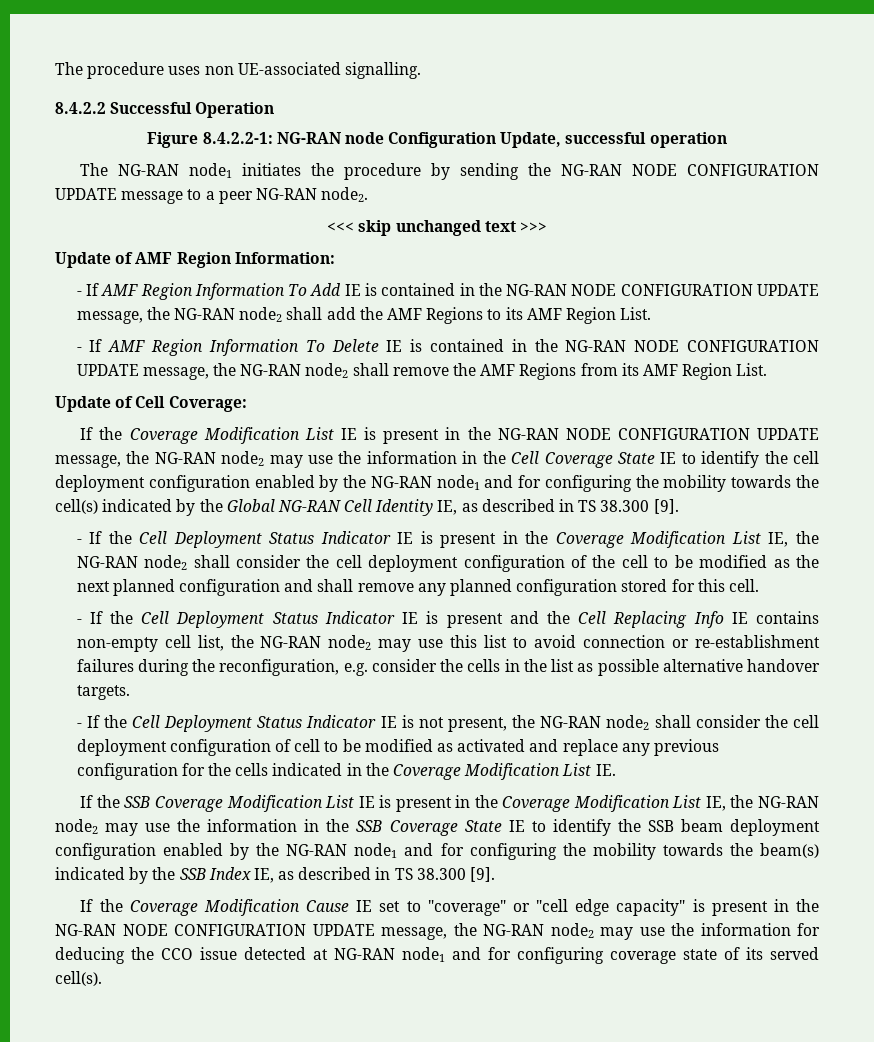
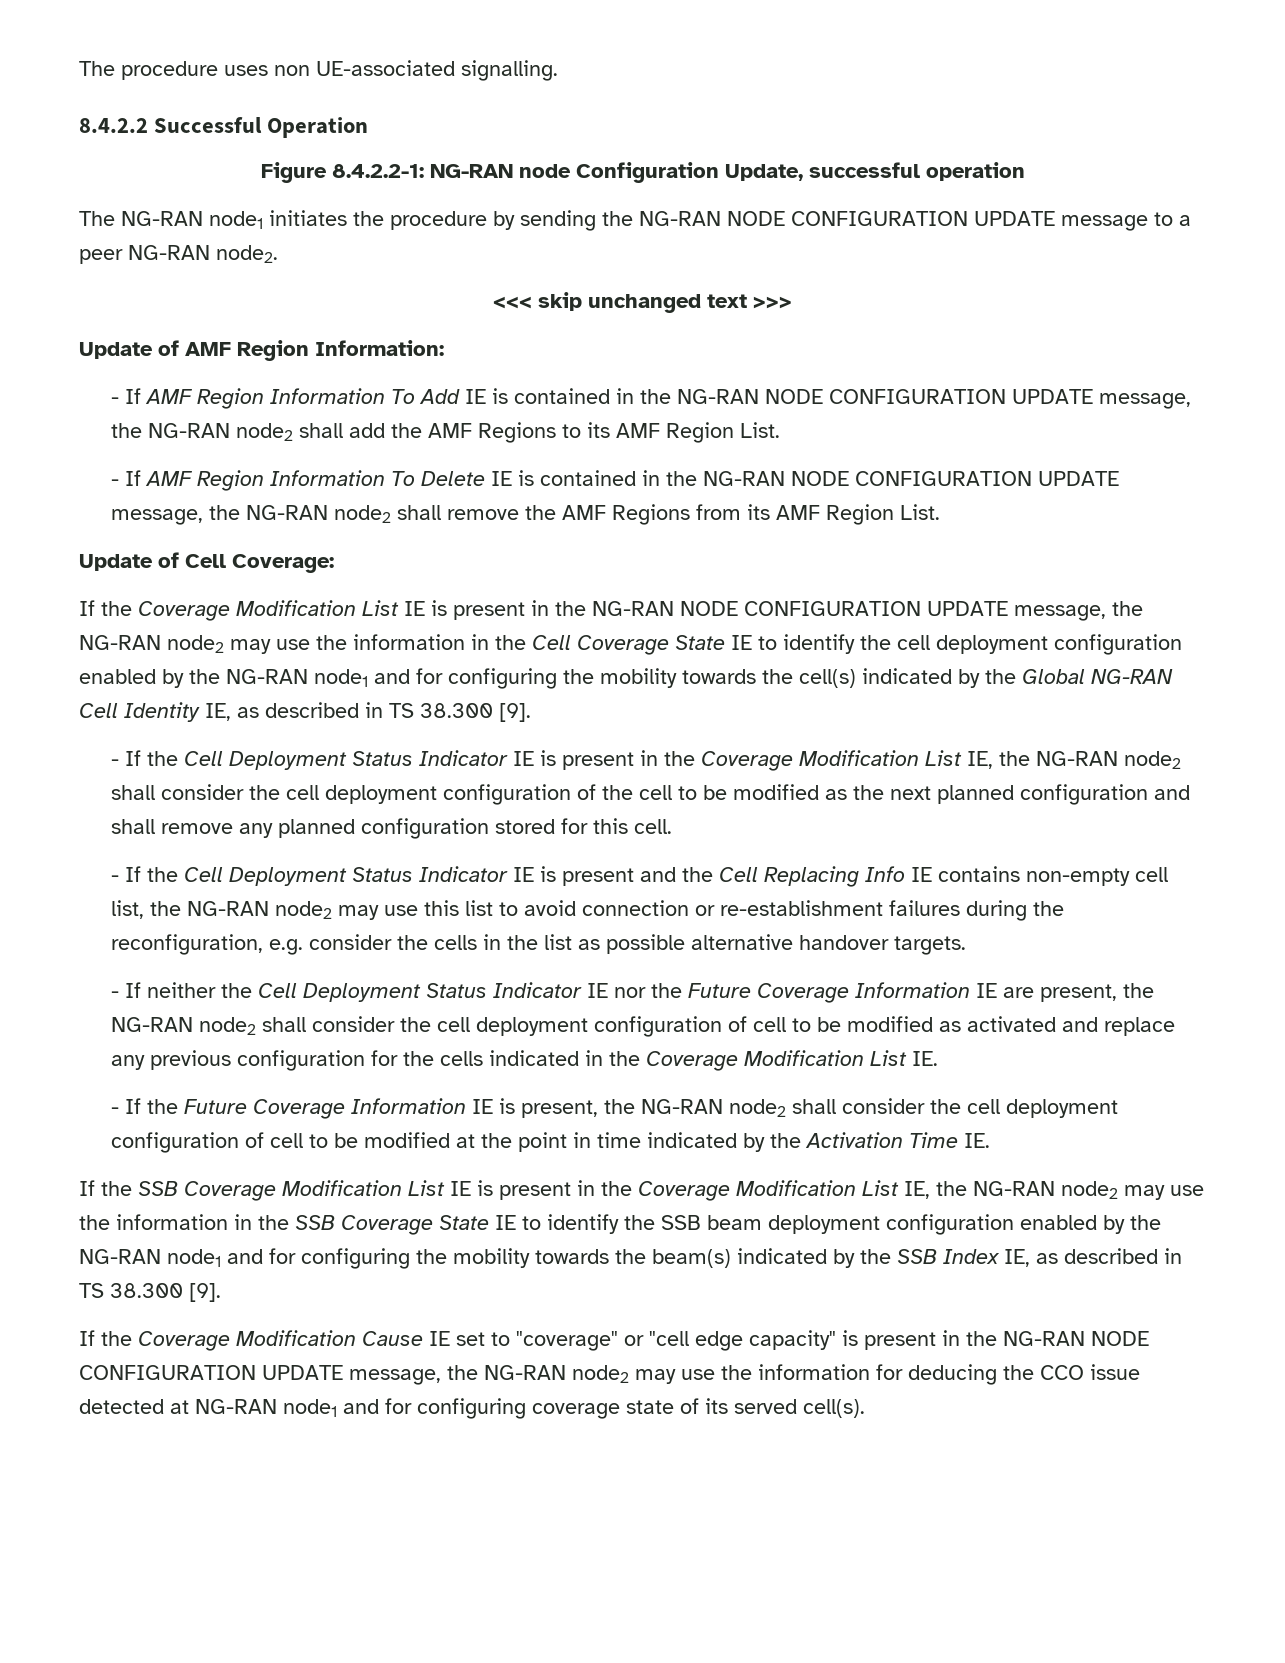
- - If the Cell Deployment Status Indicator IE is not present, the NG-RAN node2 shall consider the cell deployment configuration of cell to be modified as activated and replace any previous configuration for the cells indicated in the Coverage Modification List IE.
+ - If neither the Cell Deployment Status Indicator IE nor the Future Coverage Information IE are present, the NG-RAN node2 shall consider the cell deployment configuration of cell to be modified as activated and replace any previous configuration for the cells indicated in the Coverage Modification List IE.
+ - If the Future Coverage Information IE is present, the NG-RAN node2 shall consider the cell deployment configuration of cell to be modified at the point in time indicated by the Activation Time IE.

